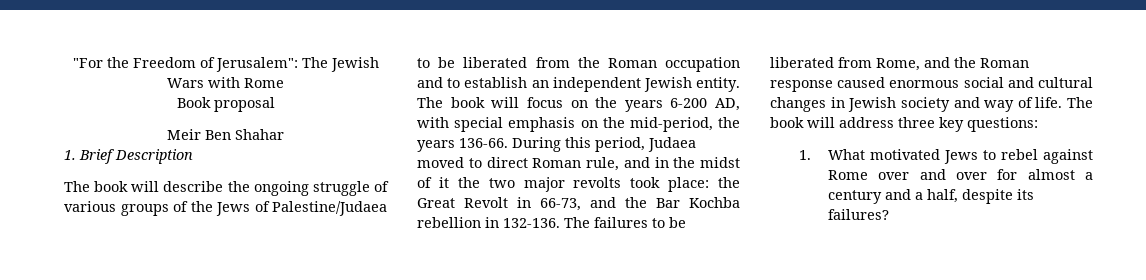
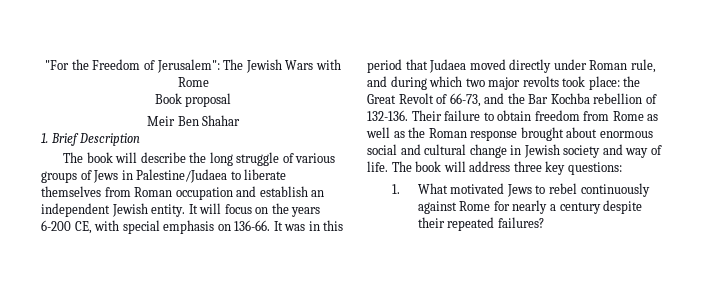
- The book will describe the ongoing struggle of various groups of the Jews of Palestine/Judaea to be liberated from the Roman occupation and to establish an independent Jewish entity.
+ The book will describe the long struggle of various groups of Jews in Palestine/Judaea to liberate themselves from Roman occupation and establish an independent Jewish entity.
- The book will focus on the years 6-200 AD, with special emphasis on the mid-period, the years 136-66. During this period, Judaea moved to direct Roman rule, and in the midst of it the two major revolts took place: the Great Revolt in 66-73, and the Bar Kochba rebellion in 132-136. The failures to be liberated from Rome, and the Roman response caused enormous social and cultural changes in Jewish society and way of life.
+ It will focus on the years 6-200 CE, with special emphasis on 136-66. It was in this period that Judaea moved directly under Roman rule, and during which two major revolts took place: the Great Revolt of 66-73, and the Bar Kochba rebellion of 132-136. Their failure to obtain freedom from Rome as well as the Roman response brought about enormous social and cultural change in Jewish society and way of life.
- 1. What motivated Jews to rebel against Rome over and over for almost a century and a half, despite its failures?
+ 1. What motivated Jews to rebel continuously against Rome for nearly a century despite their repeated failures?

